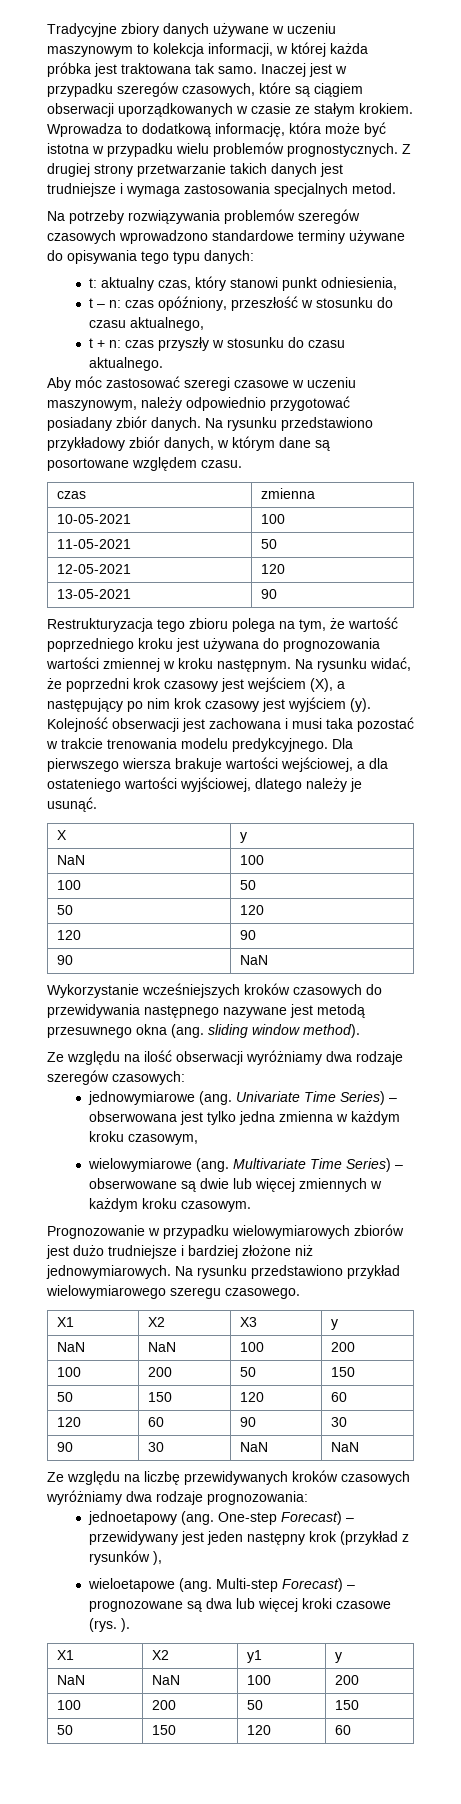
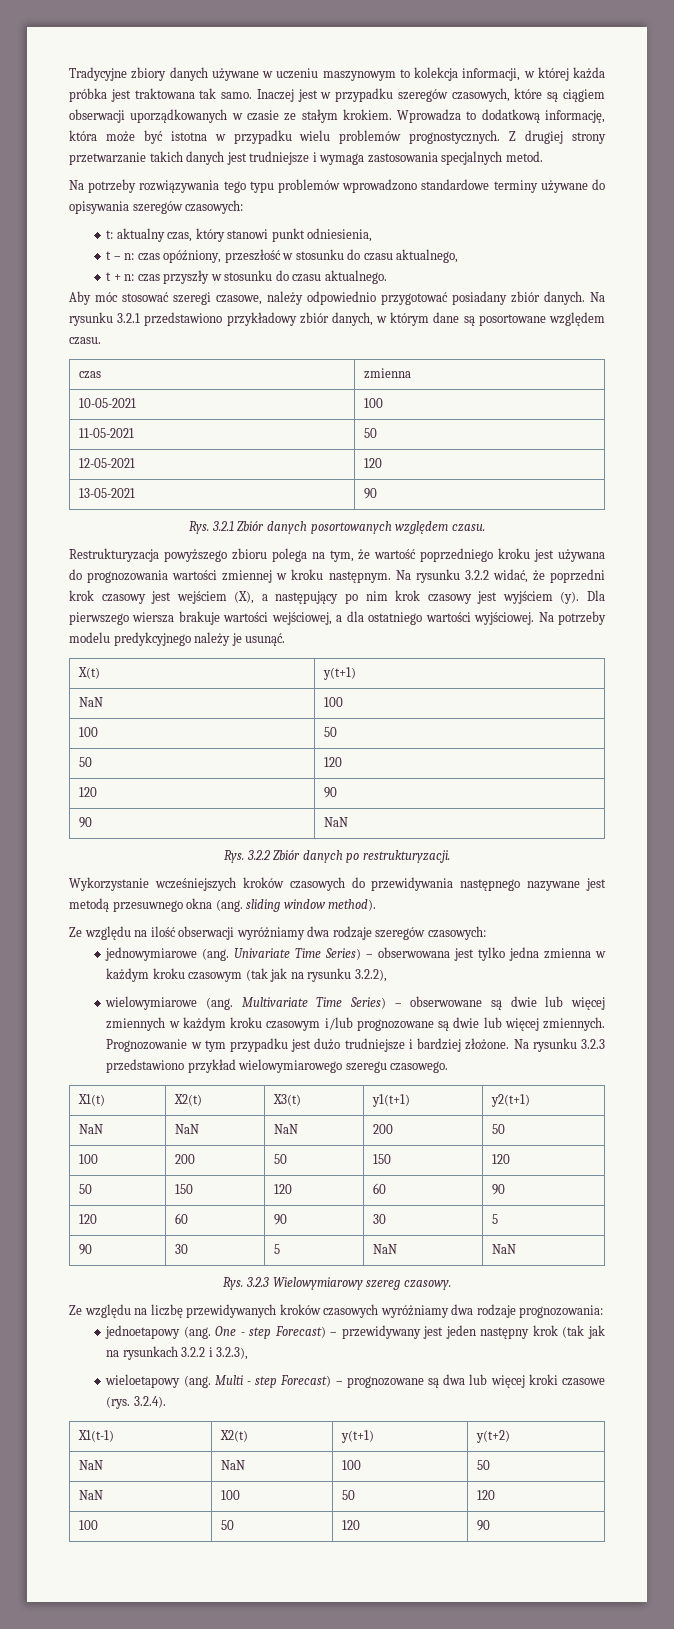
- Na potrzeby rozwiązywania problemów szeregów czasowych wprowadzono standardowe terminy używane do opisywania tego typu danych:
+ Na potrzeby rozwiązywania tego typu problemów wprowadzono standardowe terminy używane do opisywania szeregów czasowych:
- Aby móc zastosować szeregi czasowe w uczeniu maszynowym, należy odpowiednio przygotować posiadany zbiór danych.
+ Aby móc stosować szeregi czasowe, należy odpowiednio przygotować posiadany zbiór danych.
- Na rysunku przedstawiono przykładowy zbiór danych, w którym dane są posortowane względem czasu.
+ Na rysunku 3.2.1 przedstawiono przykładowy zbiór danych, w którym dane są posortowane względem czasu.
+ Rys. 3.2.1 Zbiór danych posortowanych względem czasu.
- Restrukturyzacja tego zbioru polega na tym, że wartość poprzedniego kroku jest używana do prognozowania wartości zmiennej w kroku następnym.
+ Restrukturyzacja powyższego zbioru polega na tym, że wartość poprzedniego kroku jest używana do prognozowania wartości zmiennej w kroku następnym.
- Na rysunku widać, że poprzedni krok czasowy jest wejściem (X), a następujący po nim krok czasowy jest wyjściem (y).
+ Na rysunku 3.2.2 widać, że poprzedni krok czasowy jest wejściem (X), a następujący po nim krok czasowy jest wyjściem (y).
- Kolejność obserwacji jest zachowana i musi taka pozostać w trakcie trenowania modelu predykcyjnego.
- Dla pierwszego wiersza brakuje wartości wejściowej, a dla ostateniego wartości wyjściowej, dlatego należy je usunąć.
+ Dla pierwszego wiersza brakuje wartości wejściowej, a dla ostatniego wartości wyjściowej. Na potrzeby modelu predykcyjnego należy je usunąć.
- X | y
+ X(t) | y(t+1)
+ Rys. 3.2.2 Zbiór danych po restrukturyzacji.
- Univariate Time Series) – obserwowana jest tylko jedna zmienna w każdym kroku czasowym,
+ Univariate Time Series) – obserwowana jest tylko jedna zmienna w każdym kroku czasowym (tak jak na rysunku 3.2.2),
- Multivariate Time Series) – obserwowane są dwie lub więcej zmiennych w każdym kroku czasowym.
- Prognozowanie w przypadku wielowymiarowych zbiorów jest dużo trudniejsze i bardziej złożone niż jednowymiarowych. Na rysunku przedstawiono przykład wielowymiarowego szeregu czasowego.
+ Multivariate Time Series) – obserwowane są dwie lub więcej zmiennych w każdym kroku czasowym i/lub prognozowane są dwie lub więcej zmiennych. Prognozowanie w tym przypadku jest dużo trudniejsze i bardziej złożone. Na rysunku 3.2.3 przedstawiono przykład wielowymiarowego szeregu czasowego.
- X1 | X2 | X3 | y
- NaN | NaN | 100 | 200
- 100 | 200 | 50 | 150
- 50 | 150 | 120 | 60
+ X1(t) | X2(t) | X3(t) | y1(t+1) | y2(t+1)
+ NaN | NaN | NaN | 200 | 50
+ 100 | 200 | 50 | 150 | 120
+ 50 | 150 | 120 | 60 | 90
- 120 | 60 | 90 | 30
- 90 | 30 | NaN | NaN
+ 120 | 60 | 90 | 30 | 5
+ 90 | 30 | 5 | NaN | NaN
+ Rys. 3.2.3 Wielowymiarowy szereg czasowy.
- One-step Forecast) – przewidywany jest jeden następny krok (przykład z rysunków ),
- wieloetapowe (ang. Multi-step Forecast) – prognozowane są dwa lub więcej kroki czasowe (rys. ).
- X1 | X2 | y1 | y
- NaN | NaN | 100 | 200
- 100 | 200 | 50 | 150
- 50 | 150 | 120 | 60
+ One - step Forecast) – przewidywany jest jeden następny krok (tak jak na rysunkach 3.2.2 i 3.2.3),
+ wieloetapowy (ang. Multi - step Forecast) – prognozowane są dwa lub więcej kroki czasowe (rys. 3.2.4).
+ X1(t-1) | X2(t) | y(t+1) | y(t+2)
+ NaN | NaN | 100 | 50
+ NaN | 100 | 50 | 120
+ 100 | 50 | 120 | 90

